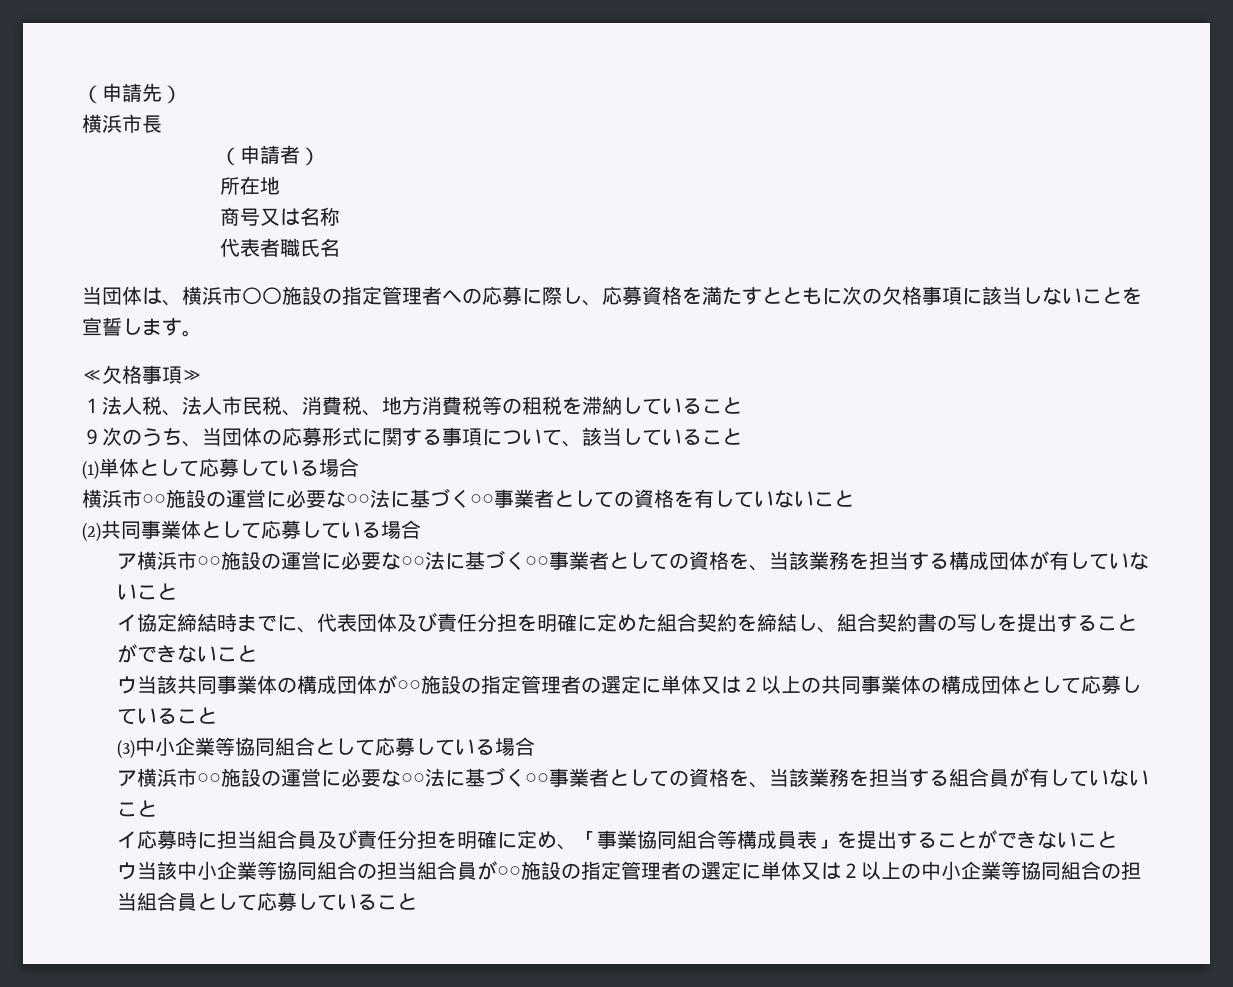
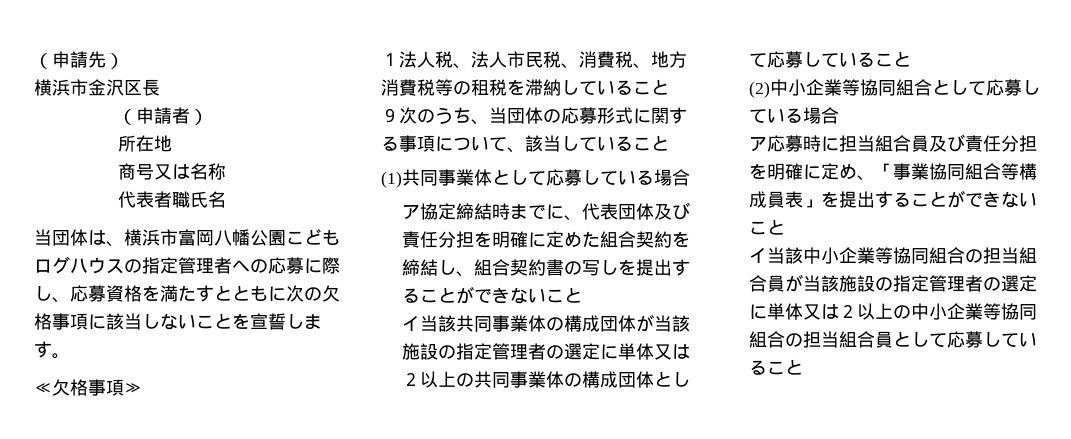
- 横浜市長
+ 横浜市金沢区長
- 当団体は、横浜市〇〇施設の指定管理者への応募に際し、応募資格を満たすとともに次の欠格事項に該当しないことを宣誓します。
+ 当団体は、横浜市富岡八幡公園こどもログハウスの指定管理者への応募に際し、応募資格を満たすとともに次の欠格事項に該当しないことを宣誓します。
- (1)単体として応募している場合
- 横浜市○○施設の運営に必要な○○法に基づく○○事業者としての資格を有していないこと
- (2)共同事業体として応募している場合
+ (1)共同事業体として応募している場合
- ア横浜市○○施設の運営に必要な○○法に基づく○○事業者としての資格を、当該業務を担当する構成団体が有していないこと
- イ協定締結時までに、代表団体及び責任分担を明確に定めた組合契約を締結し、組合契約書の写しを提出することができないこと
+ ア協定締結時までに、代表団体及び責任分担を明確に定めた組合契約を締結し、組合契約書の写しを提出することができないこと
- ウ当該共同事業体の構成団体が○○施設の指定管理者の選定に単体又は２以上の共同事業体の構成団体として応募していること
+ イ当該共同事業体の構成団体が当該施設の指定管理者の選定に単体又は２以上の共同事業体の構成団体として応募していること
- (3)中小企業等協同組合として応募している場合
+ (2)中小企業等協同組合として応募している場合
- ア横浜市○○施設の運営に必要な○○法に基づく○○事業者としての資格を、当該業務を担当する組合員が有していないこと
- イ応募時に担当組合員及び責任分担を明確に定め、「事業協同組合等構成員表」を提出することができないこと
+ ア応募時に担当組合員及び責任分担を明確に定め、「事業協同組合等構成員表」を提出することができないこと
- ウ当該中小企業等協同組合の担当組合員が○○施設の指定管理者の選定に単体又は２以上の中小企業等協同組合の担当組合員として応募していること
+ イ当該中小企業等協同組合の担当組合員が当該施設の指定管理者の選定に単体又は２以上の中小企業等協同組合の担当組合員として応募していること

